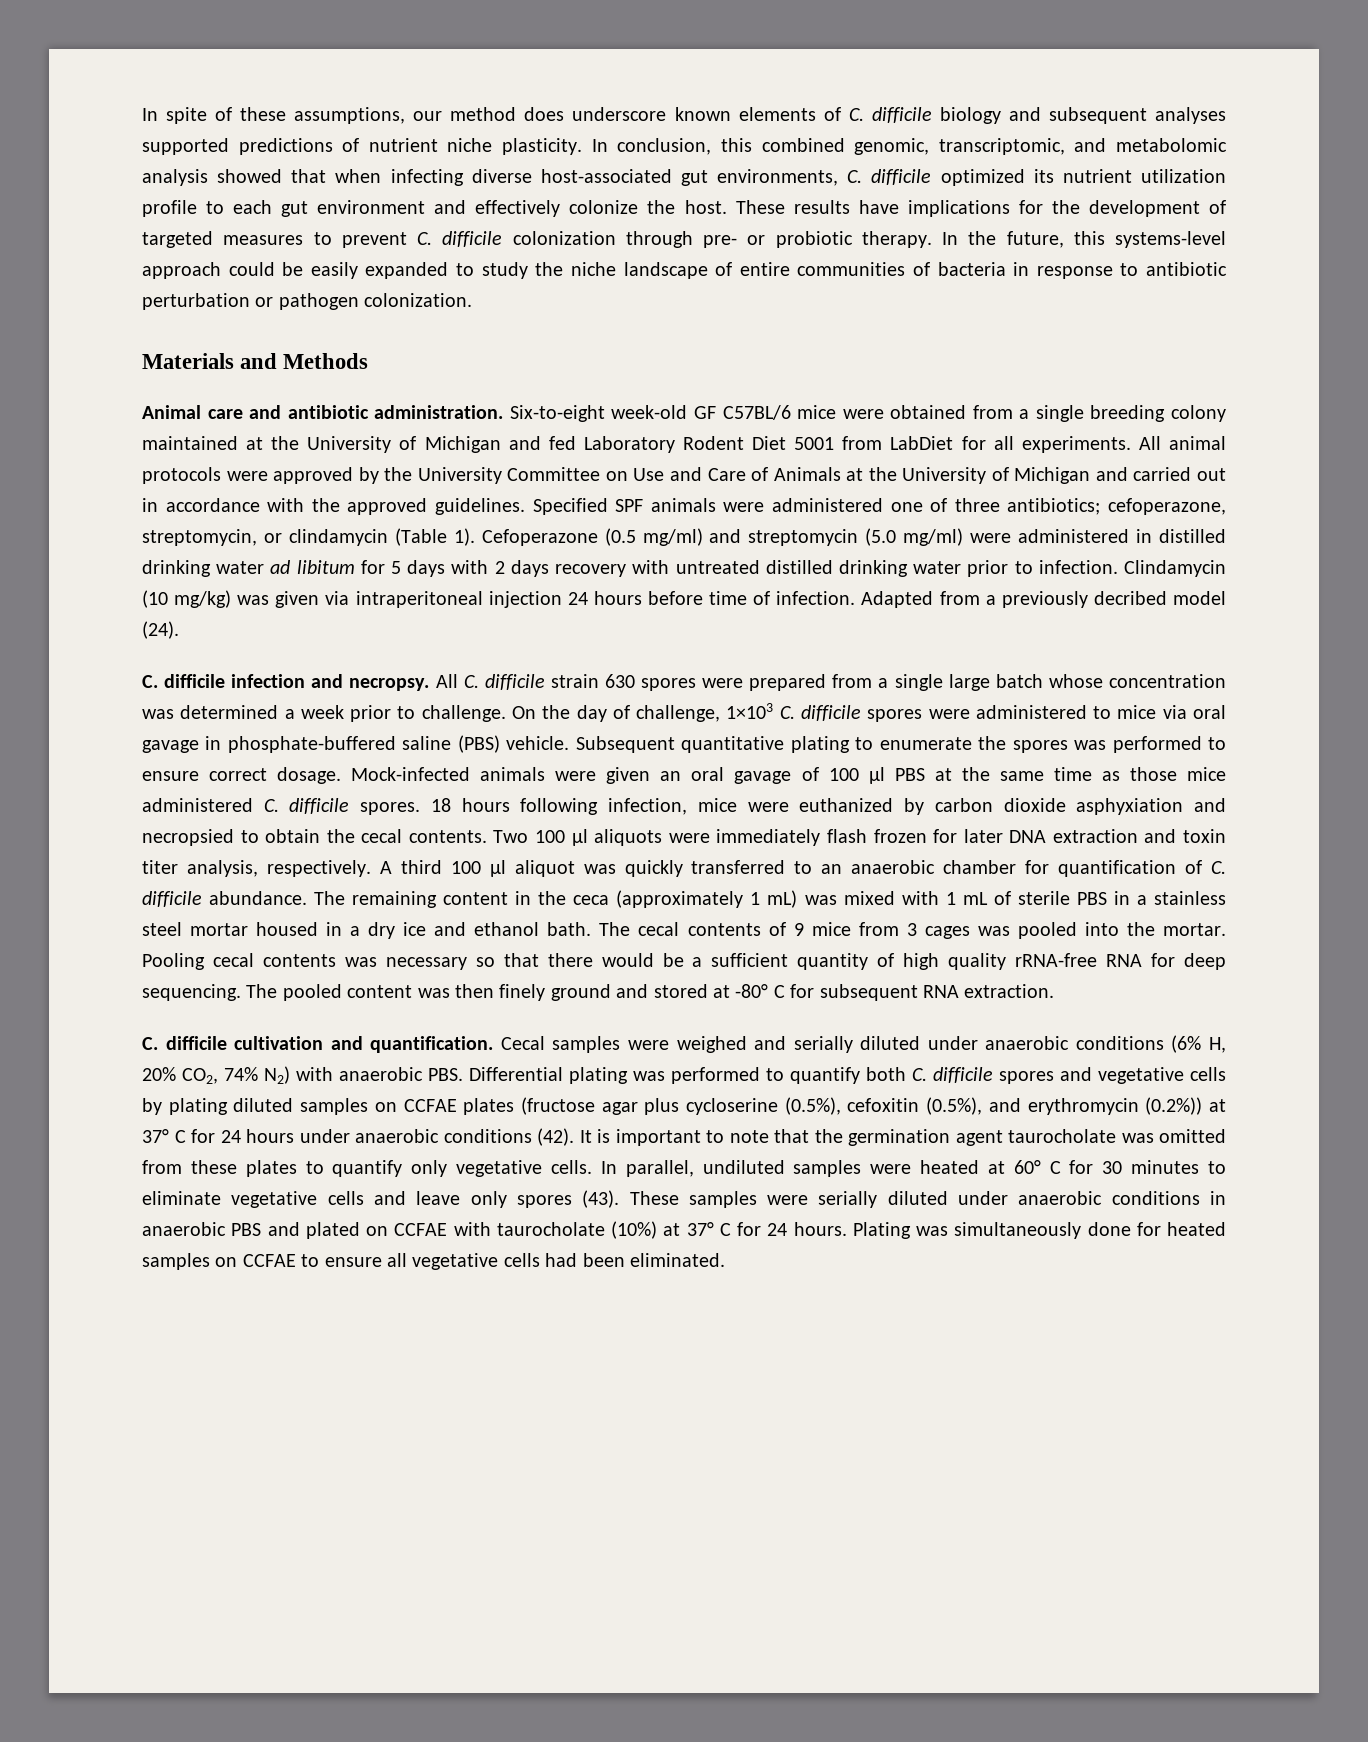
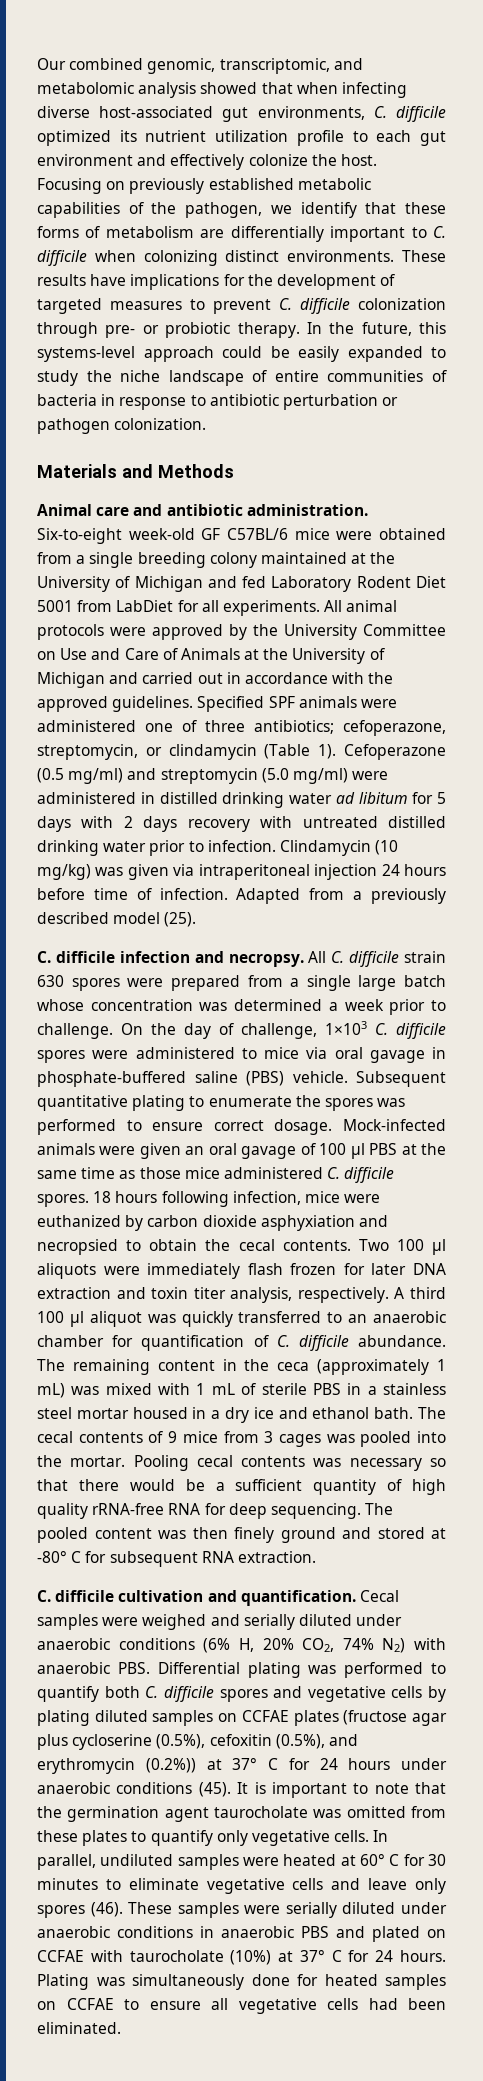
- In spite of these assumptions, our method does underscore known elements of C. difficile biology and subsequent analyses supported predictions of nutrient niche plasticity. In conclusion, this combined genomic, transcriptomic, and metabolomic analysis showed that when infecting diverse host-associated gut environments, C. difficile optimized its nutrient utilization profile to each gut environment and effectively colonize the host.
+ Our combined genomic, transcriptomic, and metabolomic analysis showed that when infecting diverse host-associated gut environments, C. difficile optimized its nutrient utilization profile to each gut environment and effectively colonize the host.
+ Focusing on previously established metabolic capabilities of the pathogen, we identify that these forms of metabolism are differentially important to C. difficile when colonizing distinct environments.
- Adapted from a previously decribed model (24).
+ Adapted from a previously described model (25).
- Cecal samples were weighed and serially diluted under anaerobic conditions (6% H, 20% CO2, 74% N2) with anaerobic PBS. Differential plating was performed to quantify both C. difficile spores and vegetative cells by plating diluted samples on CCFAE plates (fructose agar plus cycloserine (0.5%), cefoxitin (0.5%), and erythromycin (0.2%)) at 37° C for 24 hours under anaerobic conditions (42).
+ Cecal samples were weighed and serially diluted under anaerobic conditions (6% H, 20% CO2, 74% N2) with anaerobic PBS. Differential plating was performed to quantify both C. difficile spores and vegetative cells by plating diluted samples on CCFAE plates (fructose agar plus cycloserine (0.5%), cefoxitin (0.5%), and erythromycin (0.2%)) at 37° C for 24 hours under anaerobic conditions (45).
- In parallel, undiluted samples were heated at 60° C for 30 minutes to eliminate vegetative cells and leave only spores (43).
+ In parallel, undiluted samples were heated at 60° C for 30 minutes to eliminate vegetative cells and leave only spores (46).

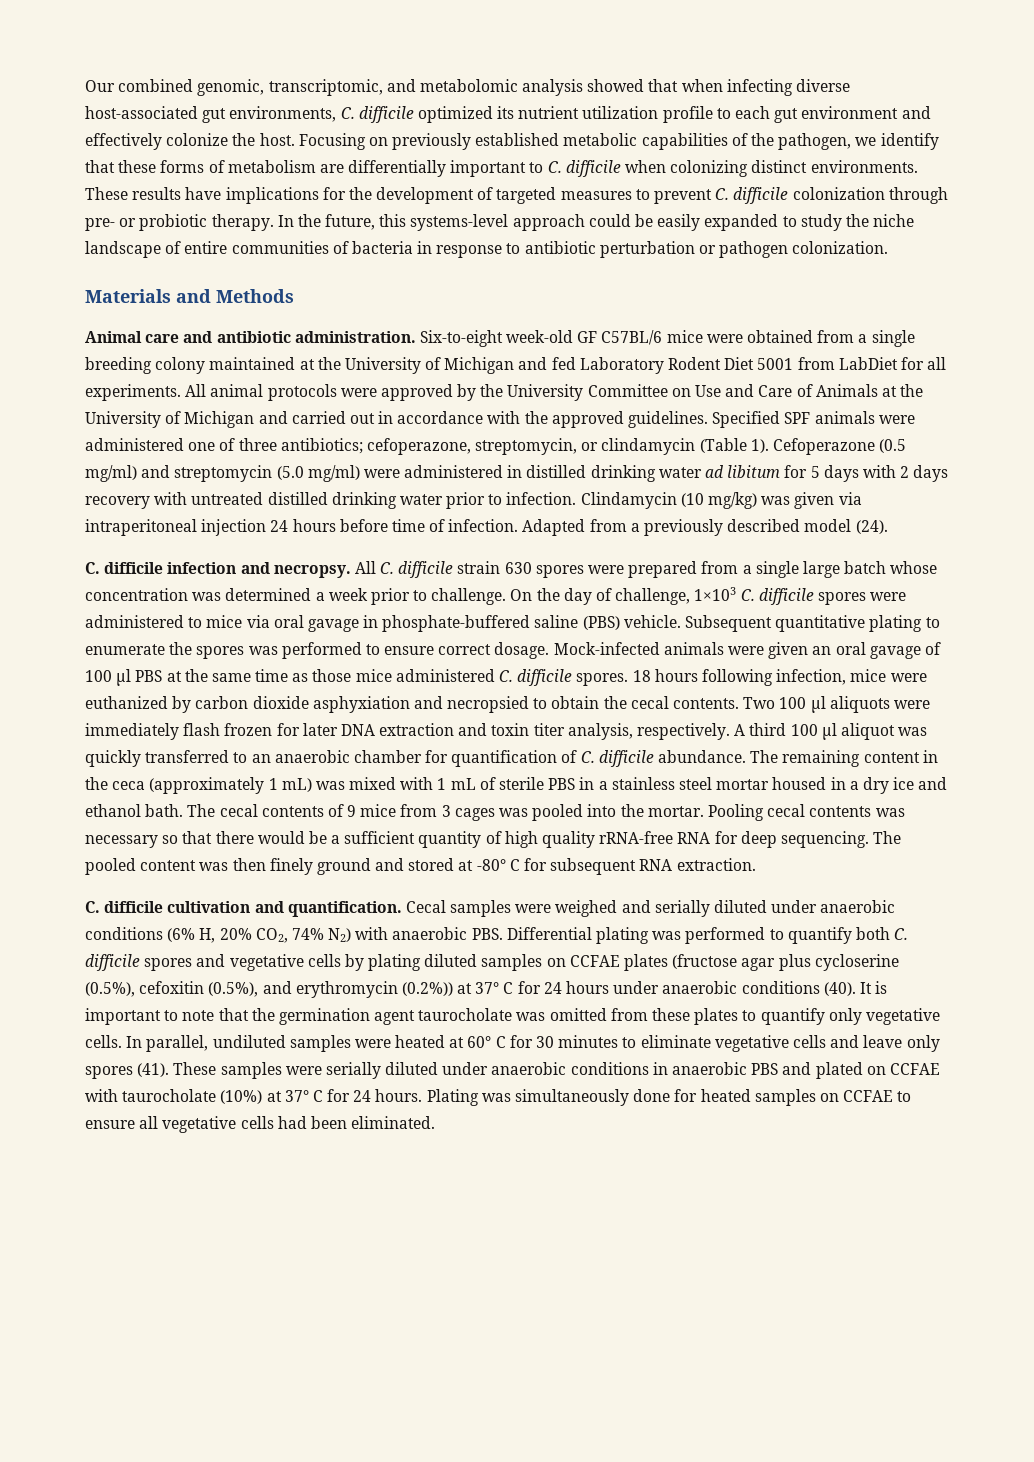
- Adapted from a previously described model (25).
+ Adapted from a previously described model (24).
- Cecal samples were weighed and serially diluted under anaerobic conditions (6% H, 20% CO2, 74% N2) with anaerobic PBS. Differential plating was performed to quantify both C. difficile spores and vegetative cells by plating diluted samples on CCFAE plates (fructose agar plus cycloserine (0.5%), cefoxitin (0.5%), and erythromycin (0.2%)) at 37° C for 24 hours under anaerobic conditions (45).
+ Cecal samples were weighed and serially diluted under anaerobic conditions (6% H, 20% CO2, 74% N2) with anaerobic PBS. Differential plating was performed to quantify both C. difficile spores and vegetative cells by plating diluted samples on CCFAE plates (fructose agar plus cycloserine (0.5%), cefoxitin (0.5%), and erythromycin (0.2%)) at 37° C for 24 hours under anaerobic conditions (40).
- In parallel, undiluted samples were heated at 60° C for 30 minutes to eliminate vegetative cells and leave only spores (46).
+ In parallel, undiluted samples were heated at 60° C for 30 minutes to eliminate vegetative cells and leave only spores (41).

